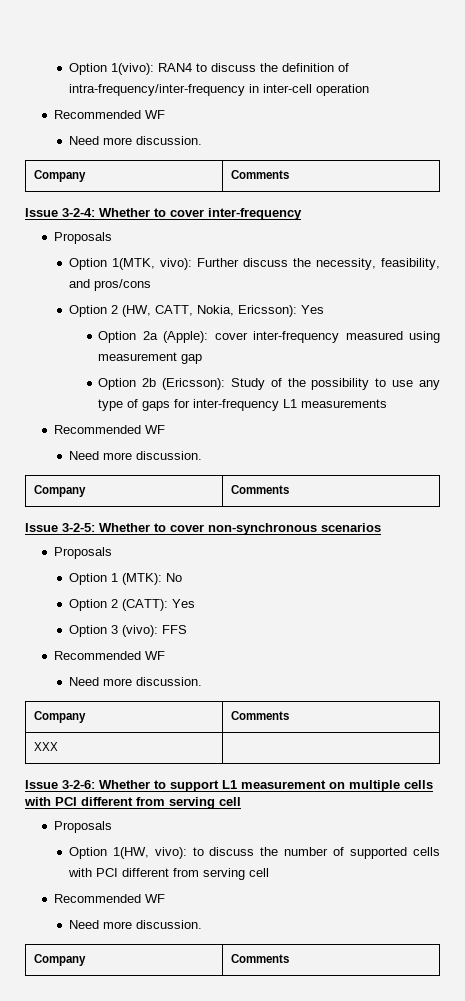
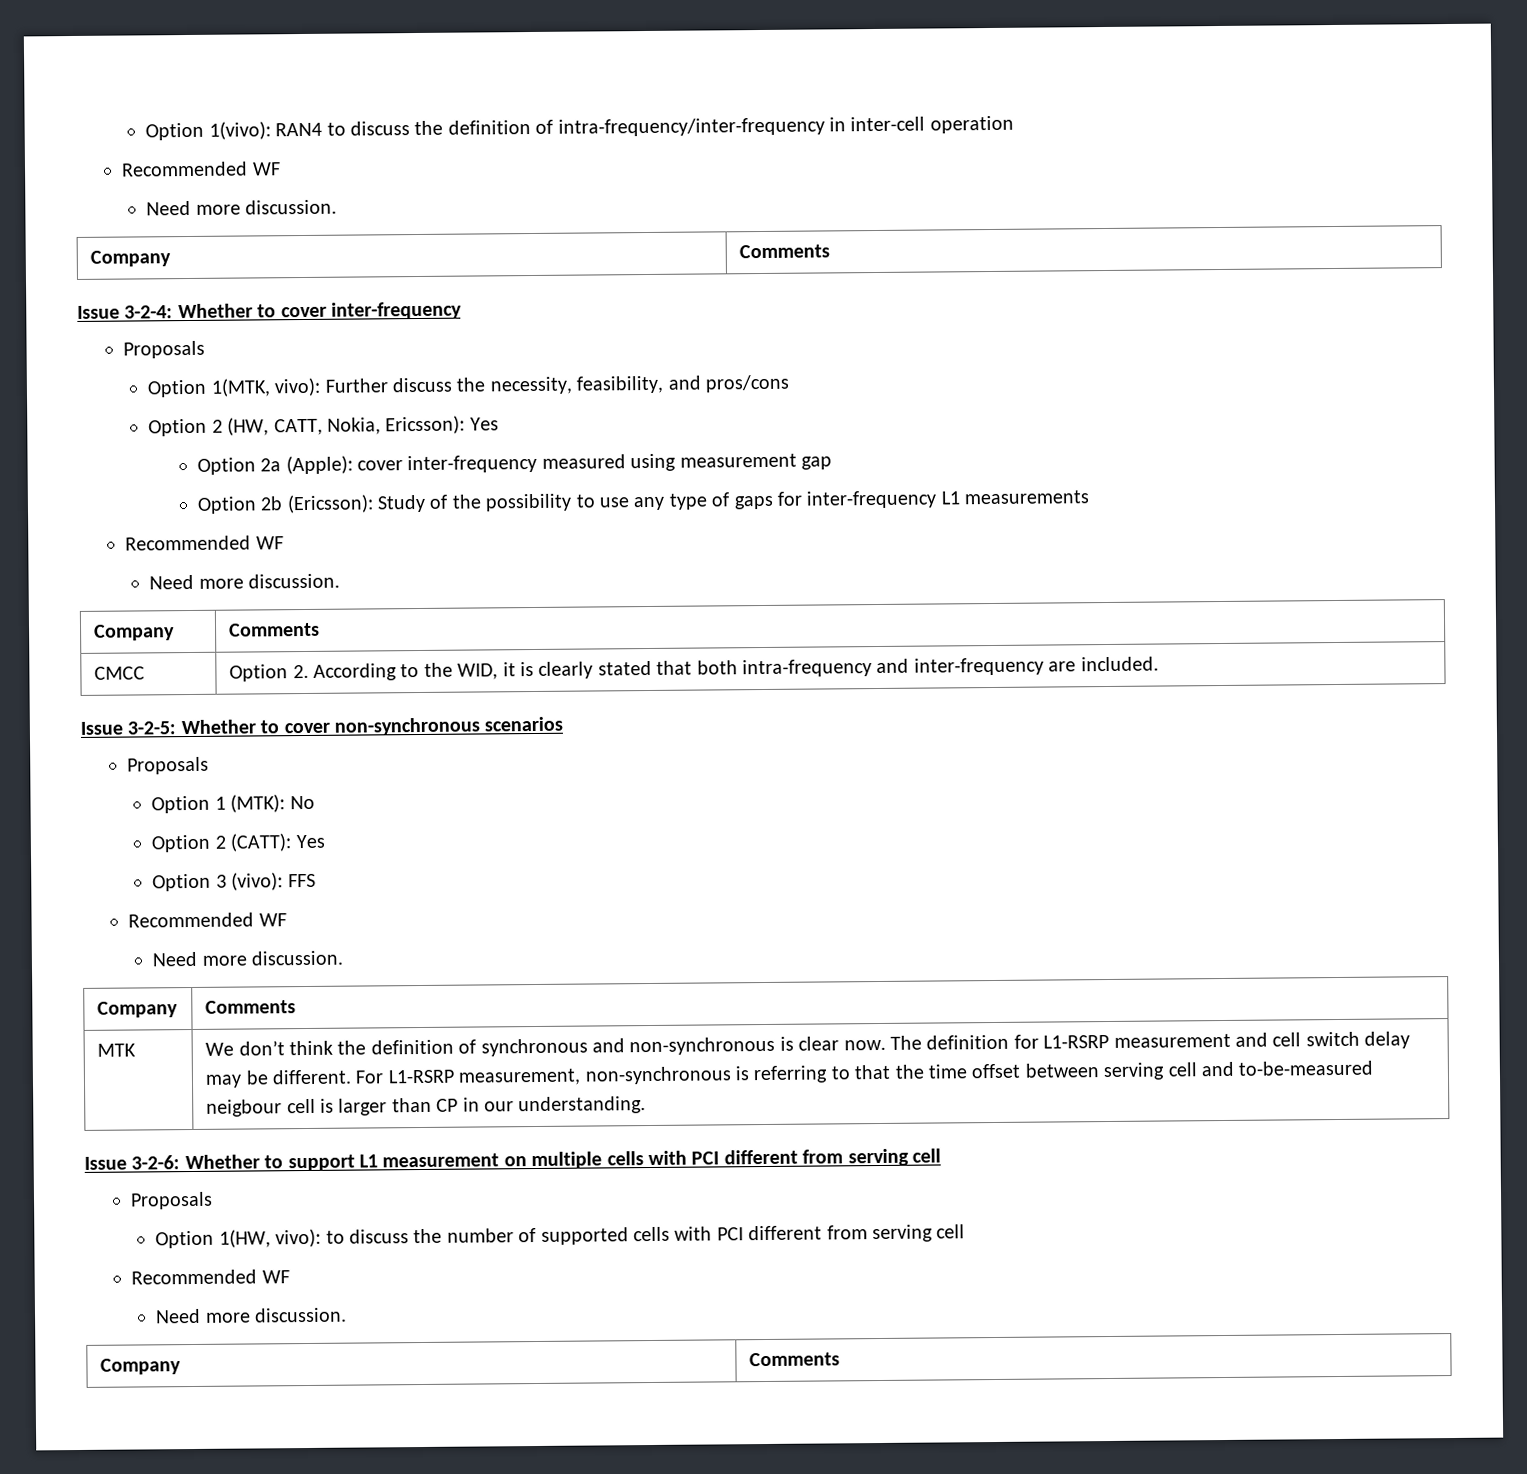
+ CMCC | Option 2. According to the WID, it is clearly stated that both intra-frequency and inter-frequency are included.
- XXX
+ MTK | We don’t think the definition of synchronous and non-synchronous is clear now. The definition for L1-RSRP measurement and cell switch delay may be different. For L1-RSRP measurement, non-synchronous is referring to that the time offset between serving cell and to-be-measured neigbour cell is larger than CP in our understanding.

